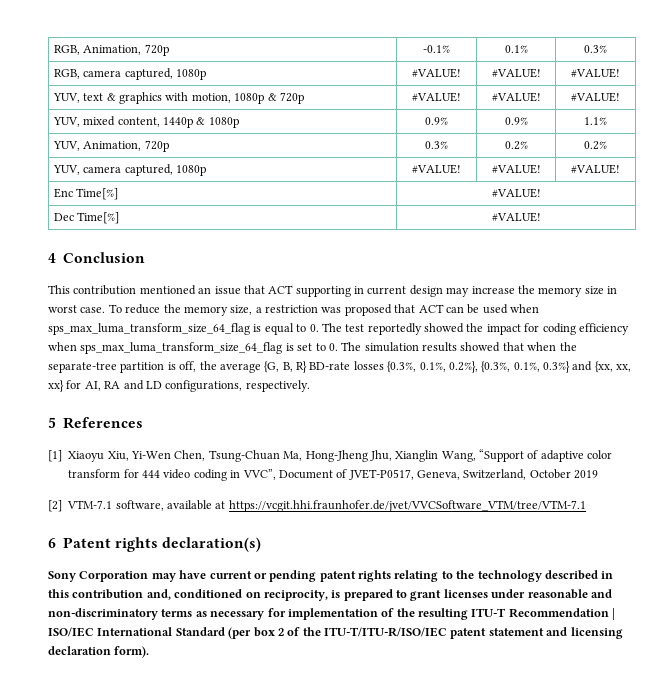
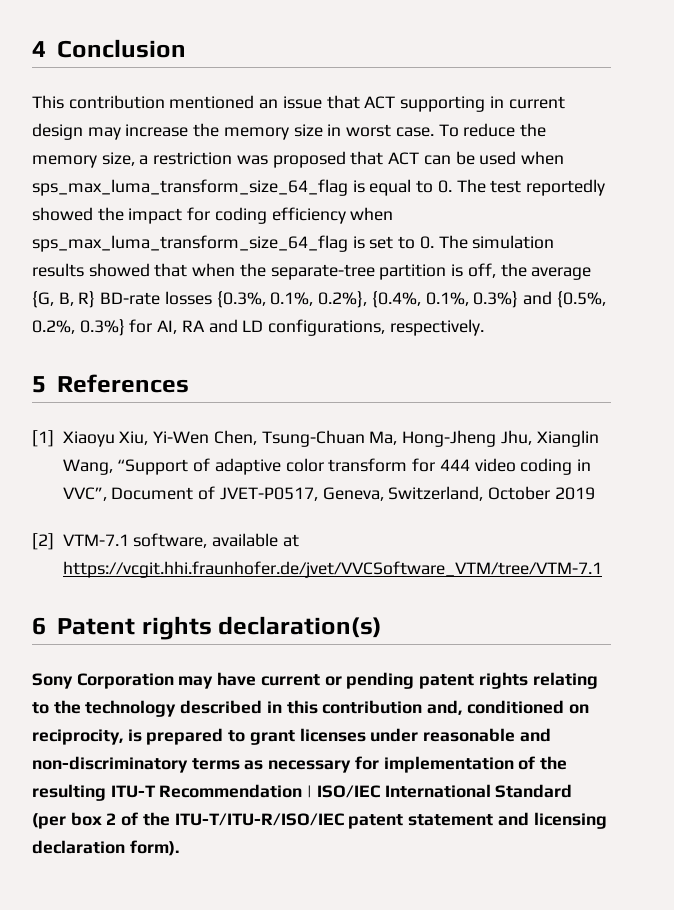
- RGB, Animation, 720p | -0.1% | 0.1% | 0.3%
- RGB, camera captured, 1080p | #VALUE! | #VALUE! | #VALUE!
- YUV, text & graphics with motion, 1080p & 720p | #VALUE! | #VALUE! | #VALUE!
- YUV, mixed content, 1440p & 1080p | 0.9% | 0.9% | 1.1%
- YUV, Animation, 720p | 0.3% | 0.2% | 0.2%
- YUV, camera captured, 1080p | #VALUE! | #VALUE! | #VALUE!
- Enc Time[%] | #VALUE!
- Dec Time[%] | #VALUE!
- To reduce the memory size, a restriction was proposed that ACT can be used when sps_max_luma_transform_size_64_flag is equal to 0. The test reportedly showed the impact for coding efficiency when sps_max_luma_transform_size_64_flag is set to 0. The simulation results showed that when the separate-tree partition is off, the average {G, B, R} BD-rate losses {0.3%, 0.1%, 0.2%}, {0.3%, 0.1%, 0.3%} and {xx, xx, xx} for AI, RA and LD configurations, respectively.
+ To reduce the memory size, a restriction was proposed that ACT can be used when sps_max_luma_transform_size_64_flag is equal to 0. The test reportedly showed the impact for coding efficiency when sps_max_luma_transform_size_64_flag is set to 0. The simulation results showed that when the separate-tree partition is off, the average {G, B, R} BD-rate losses {0.3%, 0.1%, 0.2%}, {0.4%, 0.1%, 0.3%} and {0.5%, 0.2%, 0.3%} for AI, RA and LD configurations, respectively.

